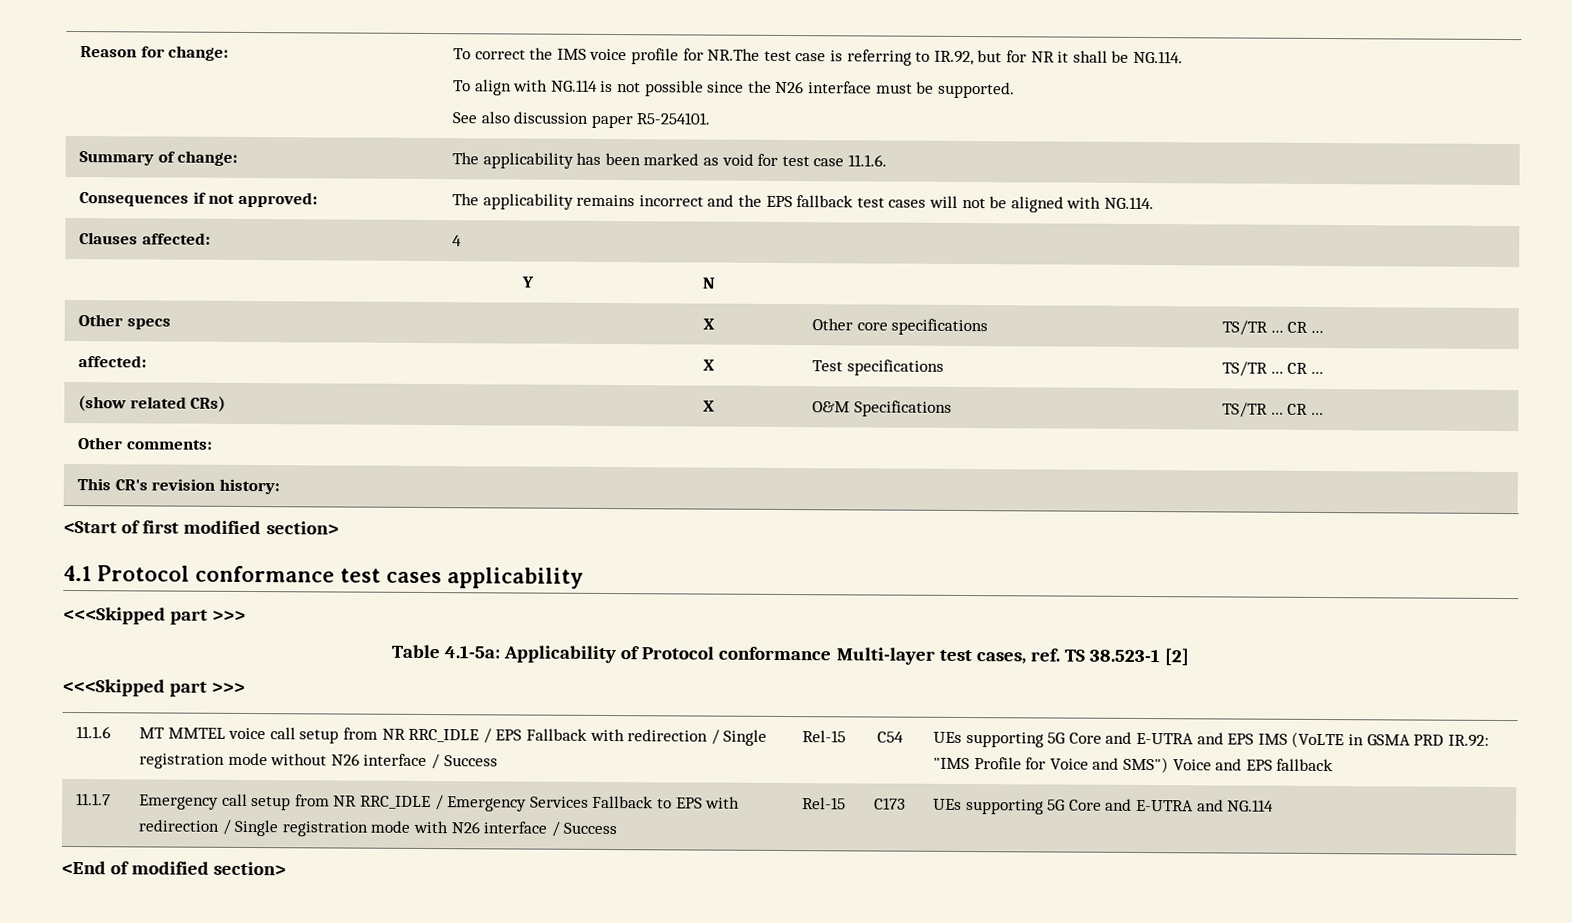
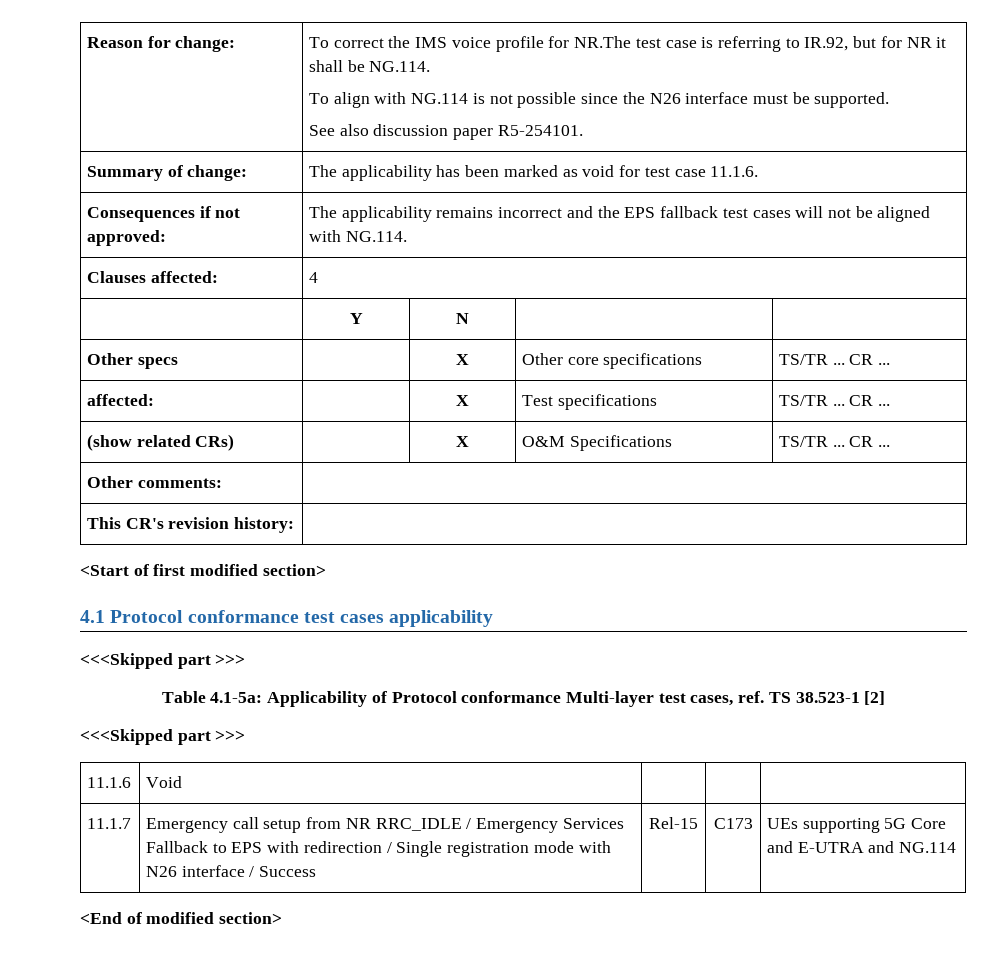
- MT MMTEL voice call setup from NR RRC_IDLE / EPS Fallback with redirection / Single registration mode without N26 interface / Success | Rel-15 | C54 | UEs supporting 5G Core and E-UTRA and EPS IMS (VoLTE in GSMA PRD IR.92: "IMS Profile for Voice and SMS") Voice and EPS fallback
+ Void

